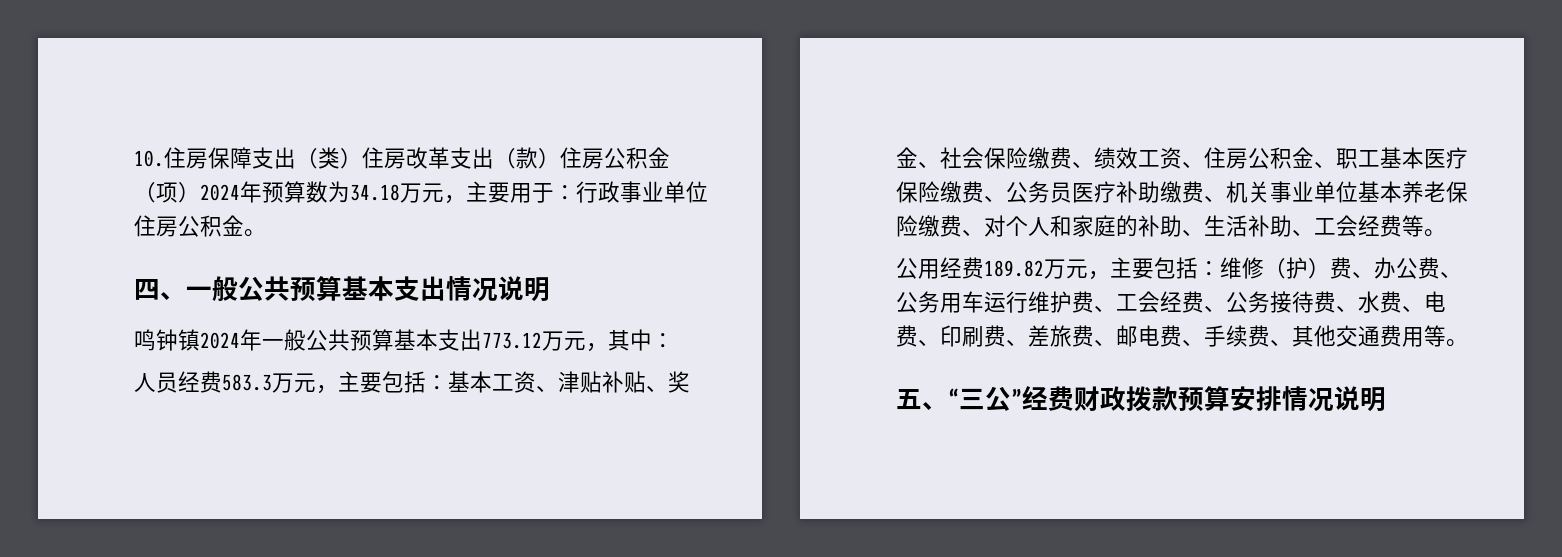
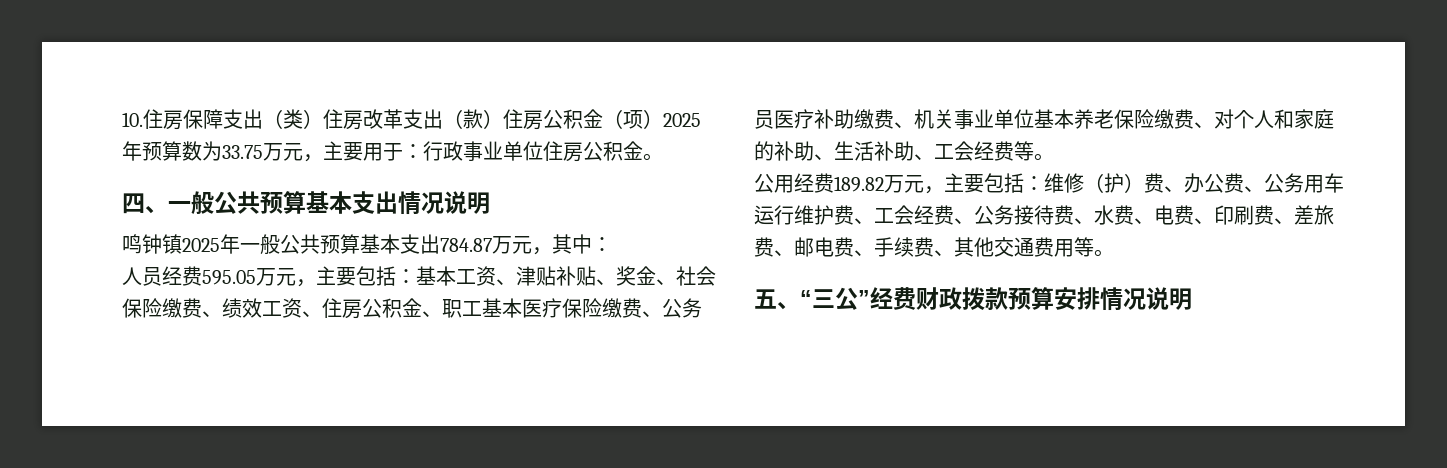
- 10.住房保障支出（类）住房改革支出（款）住房公积金（项）2024年预算数为34.18万元，主要用于：行政事业单位住房公积金。
+ 10.住房保障支出（类）住房改革支出（款）住房公积金（项）2025年预算数为33.75万元，主要用于：行政事业单位住房公积金。
- 鸣钟镇2024年一般公共预算基本支出773.12万元，其中：
+ 鸣钟镇2025年一般公共预算基本支出784.87万元，其中：
- 人员经费583.3万元，主要包括：基本工资、津贴补贴、奖金、社会保险缴费、绩效工资、住房公积金、职工基本医疗保险缴费、公务员医疗补助缴费、机关事业单位基本养老保险缴费、对个人和家庭的补助、生活补助、工会经费等。
+ 人员经费595.05万元，主要包括：基本工资、津贴补贴、奖金、社会保险缴费、绩效工资、住房公积金、职工基本医疗保险缴费、公务员医疗补助缴费、机关事业单位基本养老保险缴费、对个人和家庭的补助、生活补助、工会经费等。

